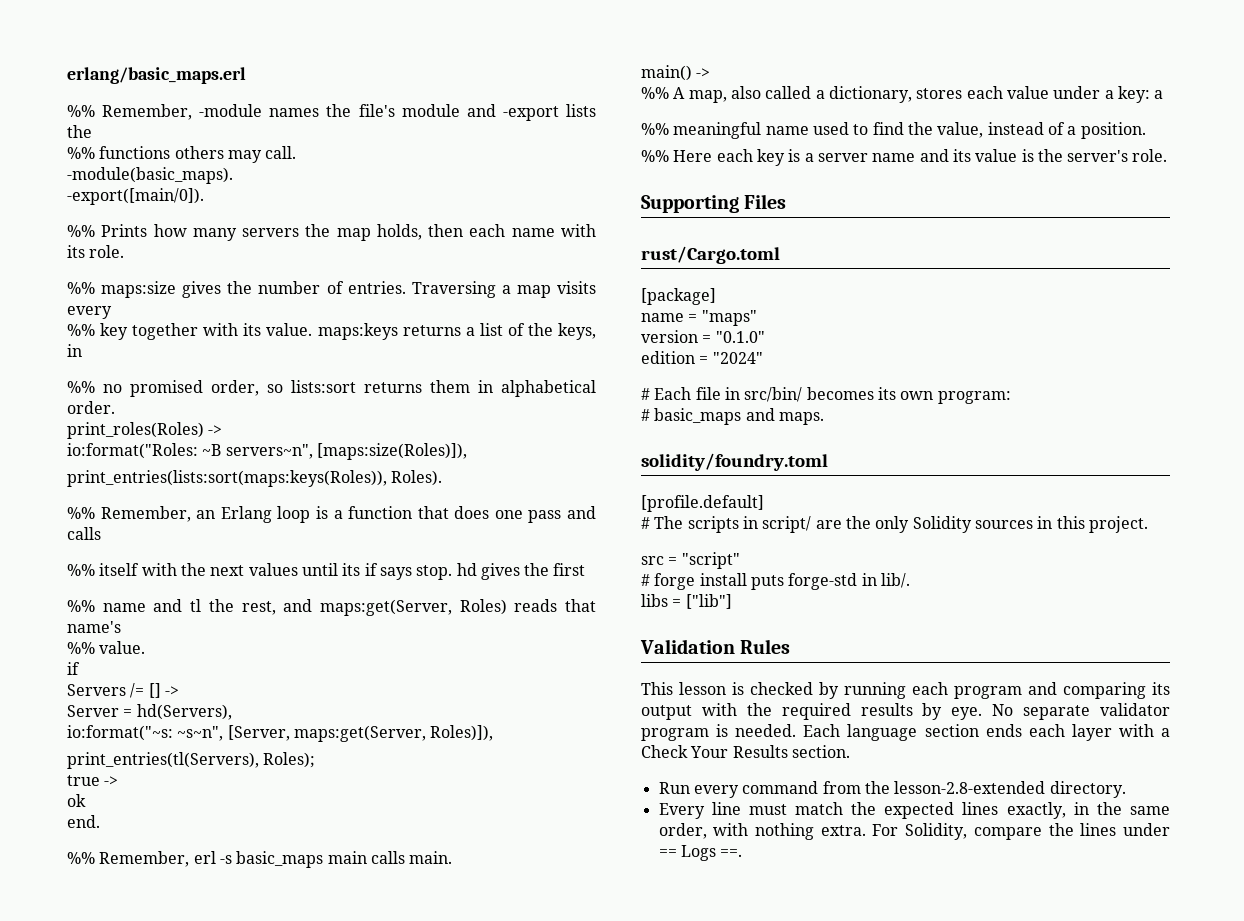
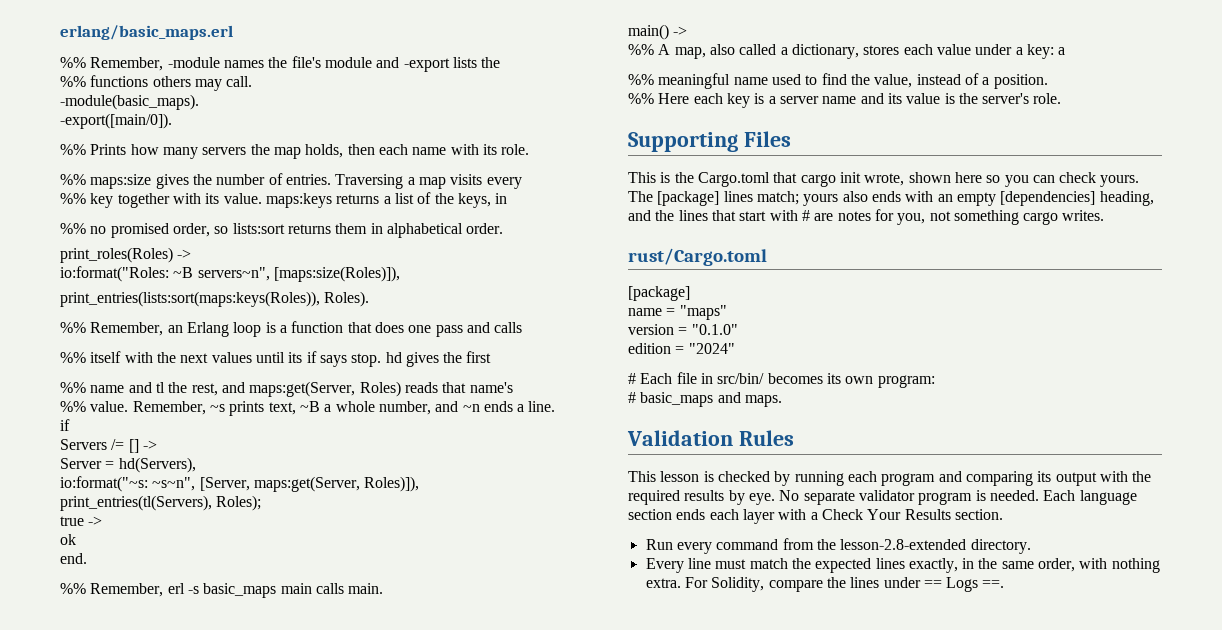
+ Remember, ~s prints text, ~B a whole number, and ~n ends a line.
+ This is the Cargo.toml that cargo init wrote, shown here so you can check yours. The [package] lines match; yours also ends with an empty [dependencies] heading, and the lines that start with # are notes for you, not something cargo writes.
- solidity/foundry.toml
- [profile.default]
- # The scripts in script/ are the only Solidity sources in this project.
- src = "script"
- # forge install puts forge-std in lib/.
- libs = ["lib"]

